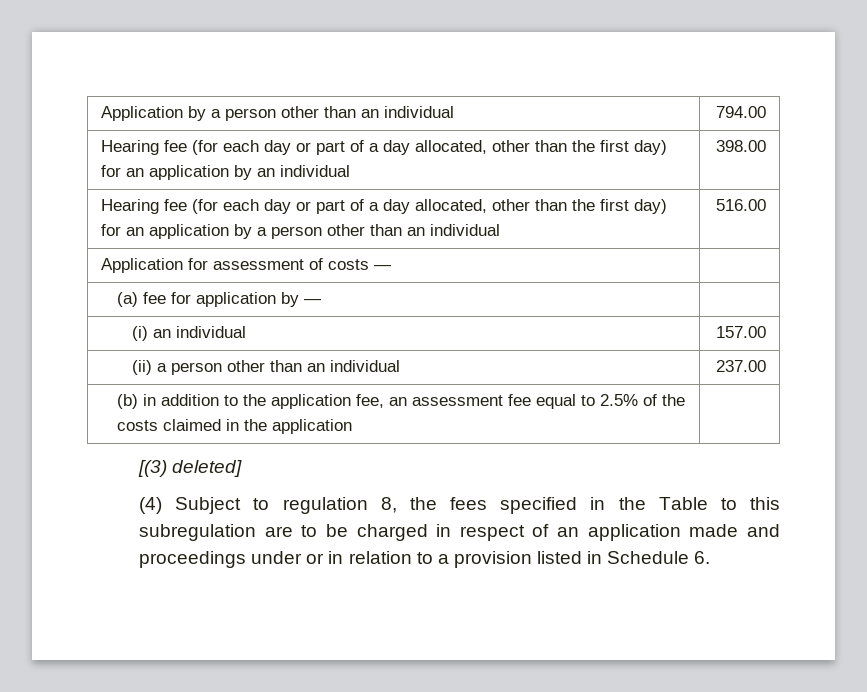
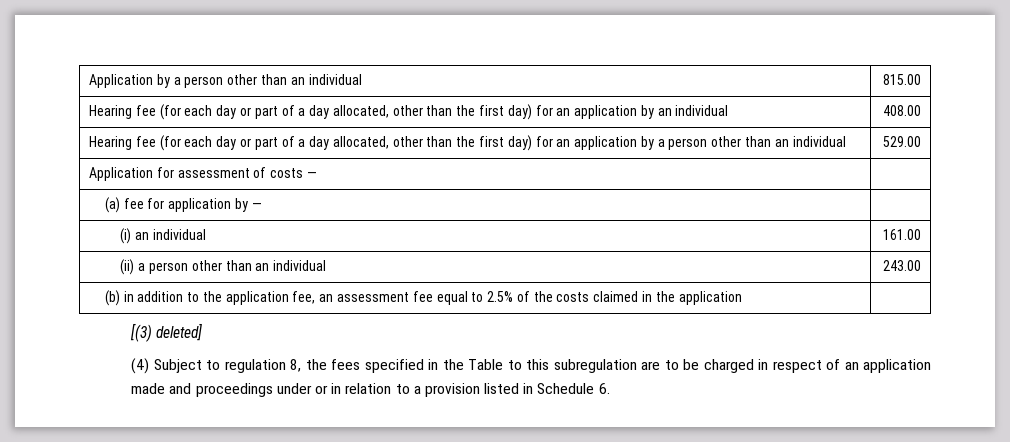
- Application by a person other than an individual | 794.00
+ Application by a person other than an individual | 815.00
- Hearing fee (for each day or part of a day allocated, other than the first day) for an application by an individual | 398.00
+ Hearing fee (for each day or part of a day allocated, other than the first day) for an application by an individual | 408.00
- Hearing fee (for each day or part of a day allocated, other than the first day) for an application by a person other than an individual | 516.00
+ Hearing fee (for each day or part of a day allocated, other than the first day) for an application by a person other than an individual | 529.00
- (i) an individual | 157.00
+ (i) an individual | 161.00
- (ii) a person other than an individual | 237.00
+ (ii) a person other than an individual | 243.00

